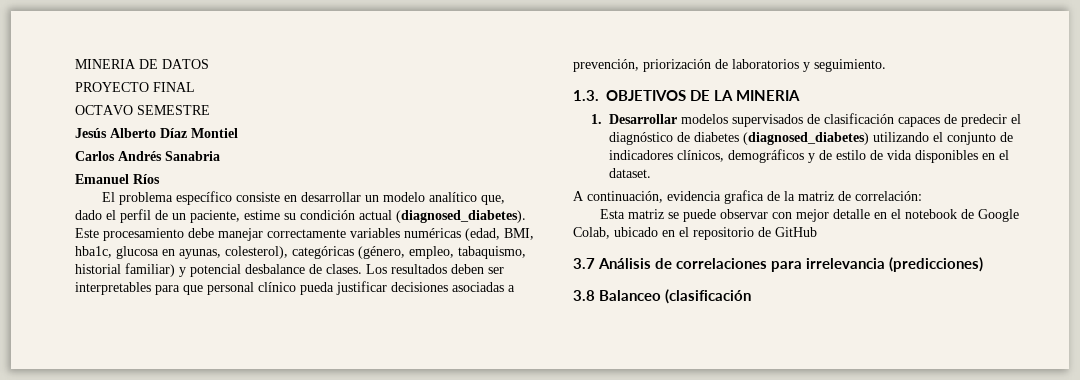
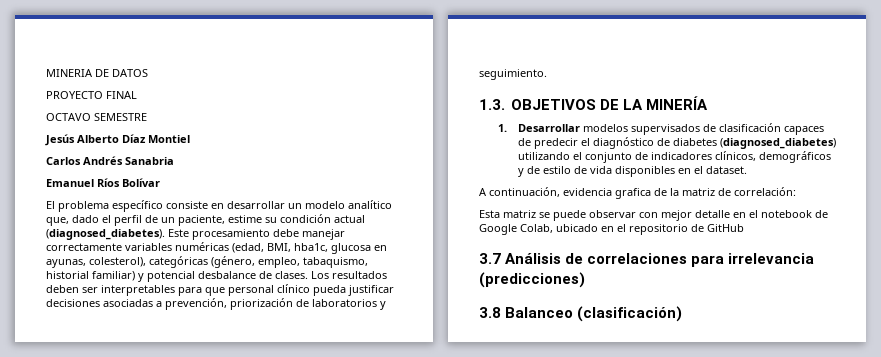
- Emanuel Ríos
+ Emanuel Ríos Bolívar
- 1.3. OBJETIVOS DE LA MINERIA
+ 1.3. OBJETIVOS DE LA MINERÍA
- 3.8 Balanceo (clasificación
+ 3.8 Balanceo (clasificación)

